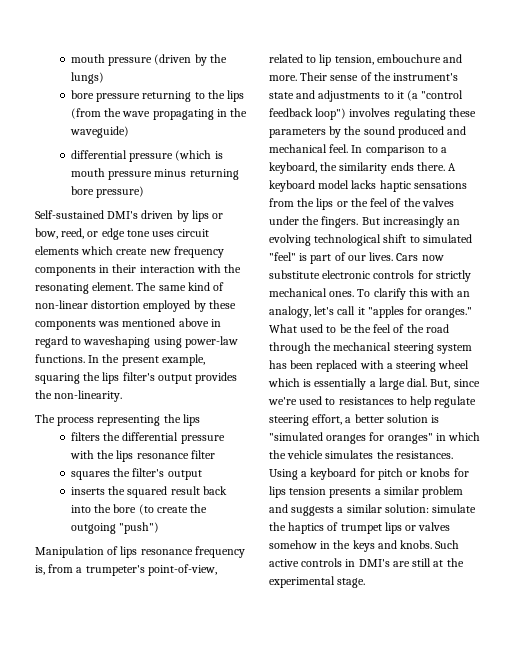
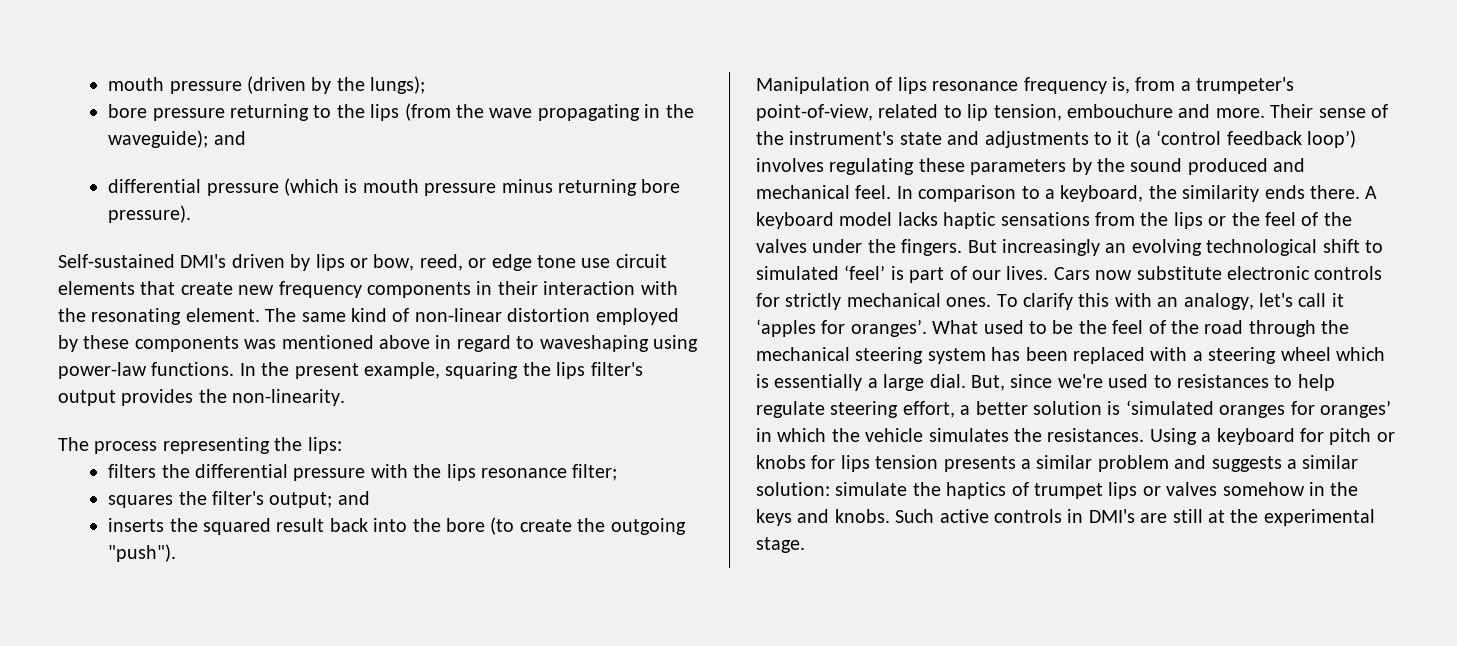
- mouth pressure (driven by the lungs)
+ mouth pressure (driven by the lungs);
- bore pressure returning to the lips (from the wave propagating in the waveguide)
+ bore pressure returning to the lips (from the wave propagating in the waveguide); and
- differential pressure (which is mouth pressure minus returning bore pressure)
+ differential pressure (which is mouth pressure minus returning bore pressure).
- Self-sustained DMI's driven by lips or bow, reed, or edge tone uses circuit elements which create new frequency components in their interaction with the resonating element.
+ Self-sustained DMI's driven by lips or bow, reed, or edge tone use circuit elements that create new frequency components in their interaction with the resonating element.
- The process representing the lips
+ The process representing the lips:
- filters the differential pressure with the lips resonance filter
+ filters the differential pressure with the lips resonance filter;
- squares the filter's output
+ squares the filter's output; and
- inserts the squared result back into the bore (to create the outgoing "push")
+ inserts the squared result back into the bore (to create the outgoing "push").
- Their sense of the instrument's state and adjustments to it (a "control feedback loop") involves regulating these parameters by the sound produced and mechanical feel.
+ Their sense of the instrument's state and adjustments to it (a ‘control feedback loop’) involves regulating these parameters by the sound produced and mechanical feel.
- But increasingly an evolving technological shift to simulated "feel" is part of our lives.
+ But increasingly an evolving technological shift to simulated ‘feel’ is part of our lives.
- To clarify this with an analogy, let's call it "apples for oranges."
+ To clarify this with an analogy, let's call it ‘apples for oranges’.
- But, since we're used to resistances to help regulate steering effort, a better solution is "simulated oranges for oranges" in which the vehicle simulates the resistances.
+ But, since we're used to resistances to help regulate steering effort, a better solution is ‘simulated oranges for oranges’ in which the vehicle simulates the resistances.

